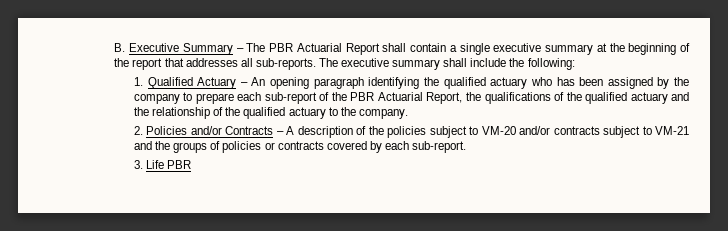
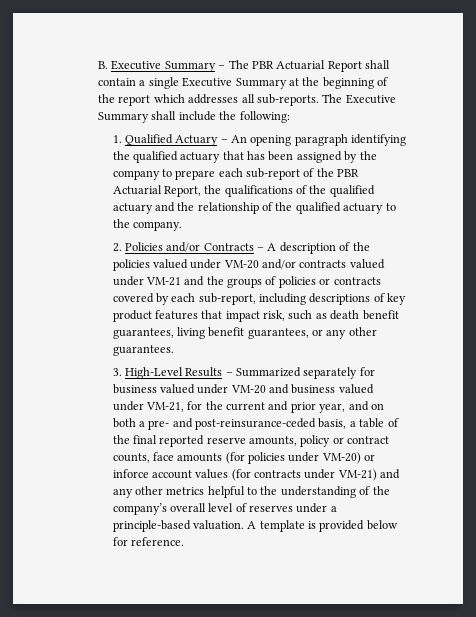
- B. Executive Summary – The PBR Actuarial Report shall contain a single executive summary at the beginning of the report that addresses all sub-reports.
+ B. Executive Summary – The PBR Actuarial Report shall contain a single Executive Summary at the beginning of the report which addresses all sub-reports.
- The executive summary shall include the following:
+ The Executive Summary shall include the following:
- 1. Qualified Actuary – An opening paragraph identifying the qualified actuary who has been assigned by the company to prepare each sub-report of the PBR Actuarial Report, the qualifications of the qualified actuary and the relationship of the qualified actuary to the company.
+ 1. Qualified Actuary – An opening paragraph identifying the qualified actuary that has been assigned by the company to prepare each sub-report of the PBR Actuarial Report, the qualifications of the qualified actuary and the relationship of the qualified actuary to the company.
- 2. Policies and/or Contracts – A description of the policies subject to VM-20 and/or contracts subject to VM-21 and the groups of policies or contracts covered by each sub-report.
- 3. Life PBR
+ 2. Policies and/or Contracts – A description of the policies valued under VM-20 and/or contracts valued under VM-21 and the groups of policies or contracts covered by each sub-report, including descriptions of key product features that impact risk, such as death benefit guarantees, living benefit guarantees, or any other guarantees.
+ 3. High-Level Results – Summarized separately for business valued under VM-20 and business valued under VM-21, for the current and prior year, and on both a pre- and post-reinsurance-ceded basis, a table of the final reported reserve amounts, policy or contract counts, face amounts (for policies under VM-20) or inforce account values (for contracts under VM-21) and any other metrics helpful to the understanding of the company’s overall level of reserves under a principle-based valuation. A template is provided below for reference.

